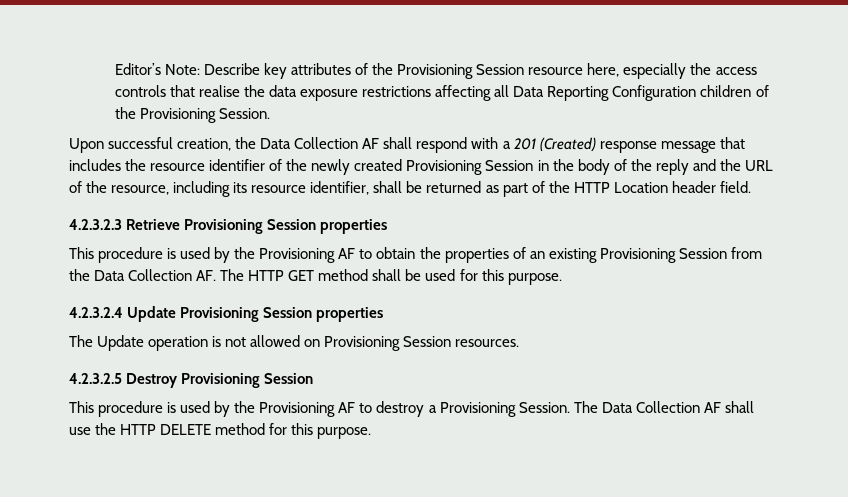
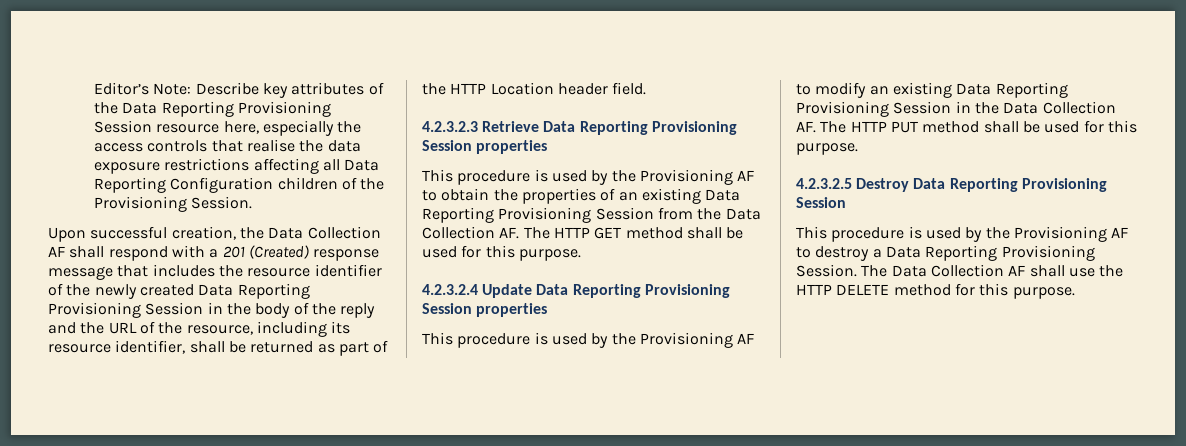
- Editor’s Note: Describe key attributes of the Provisioning Session resource here, especially the access controls that realise the data exposure restrictions affecting all Data Reporting Configuration children of the Provisioning Session.
+ Editor’s Note: Describe key attributes of the Data Reporting Provisioning Session resource here, especially the access controls that realise the data exposure restrictions affecting all Data Reporting Configuration children of the Provisioning Session.
- Upon successful creation, the Data Collection AF shall respond with a 201 (Created) response message that includes the resource identifier of the newly created Provisioning Session in the body of the reply and the URL of the resource, including its resource identifier, shall be returned as part of the HTTP Location header field.
+ Upon successful creation, the Data Collection AF shall respond with a 201 (Created) response message that includes the resource identifier of the newly created Data Reporting Provisioning Session in the body of the reply and the URL of the resource, including its resource identifier, shall be returned as part of the HTTP Location header field.
- 4.2.3.2.3 Retrieve Provisioning Session properties
+ 4.2.3.2.3 Retrieve Data Reporting Provisioning Session properties
- This procedure is used by the Provisioning AF to obtain the properties of an existing Provisioning Session from the Data Collection AF. The HTTP GET method shall be used for this purpose.
+ This procedure is used by the Provisioning AF to obtain the properties of an existing Data Reporting Provisioning Session from the Data Collection AF. The HTTP GET method shall be used for this purpose.
- 4.2.3.2.4 Update Provisioning Session properties
- The Update operation is not allowed on Provisioning Session resources.
+ 4.2.3.2.4 Update Data Reporting Provisioning Session properties
+ This procedure is used by the Provisioning AF to modify an existing Data Reporting Provisioning Session in the Data Collection AF. The HTTP PUT method shall be used for this purpose.
- 4.2.3.2.5 Destroy Provisioning Session
+ 4.2.3.2.5 Destroy Data Reporting Provisioning Session
- This procedure is used by the Provisioning AF to destroy a Provisioning Session.
+ This procedure is used by the Provisioning AF to destroy a Data Reporting Provisioning Session.

